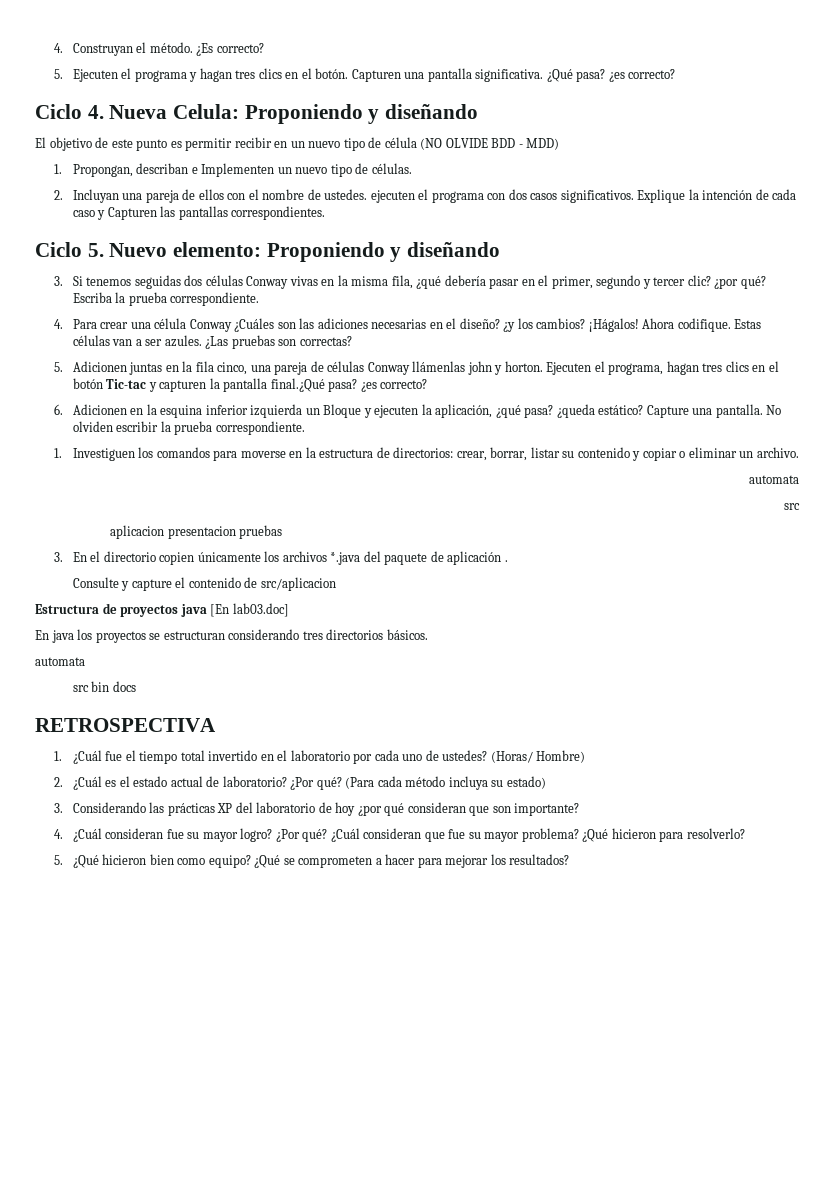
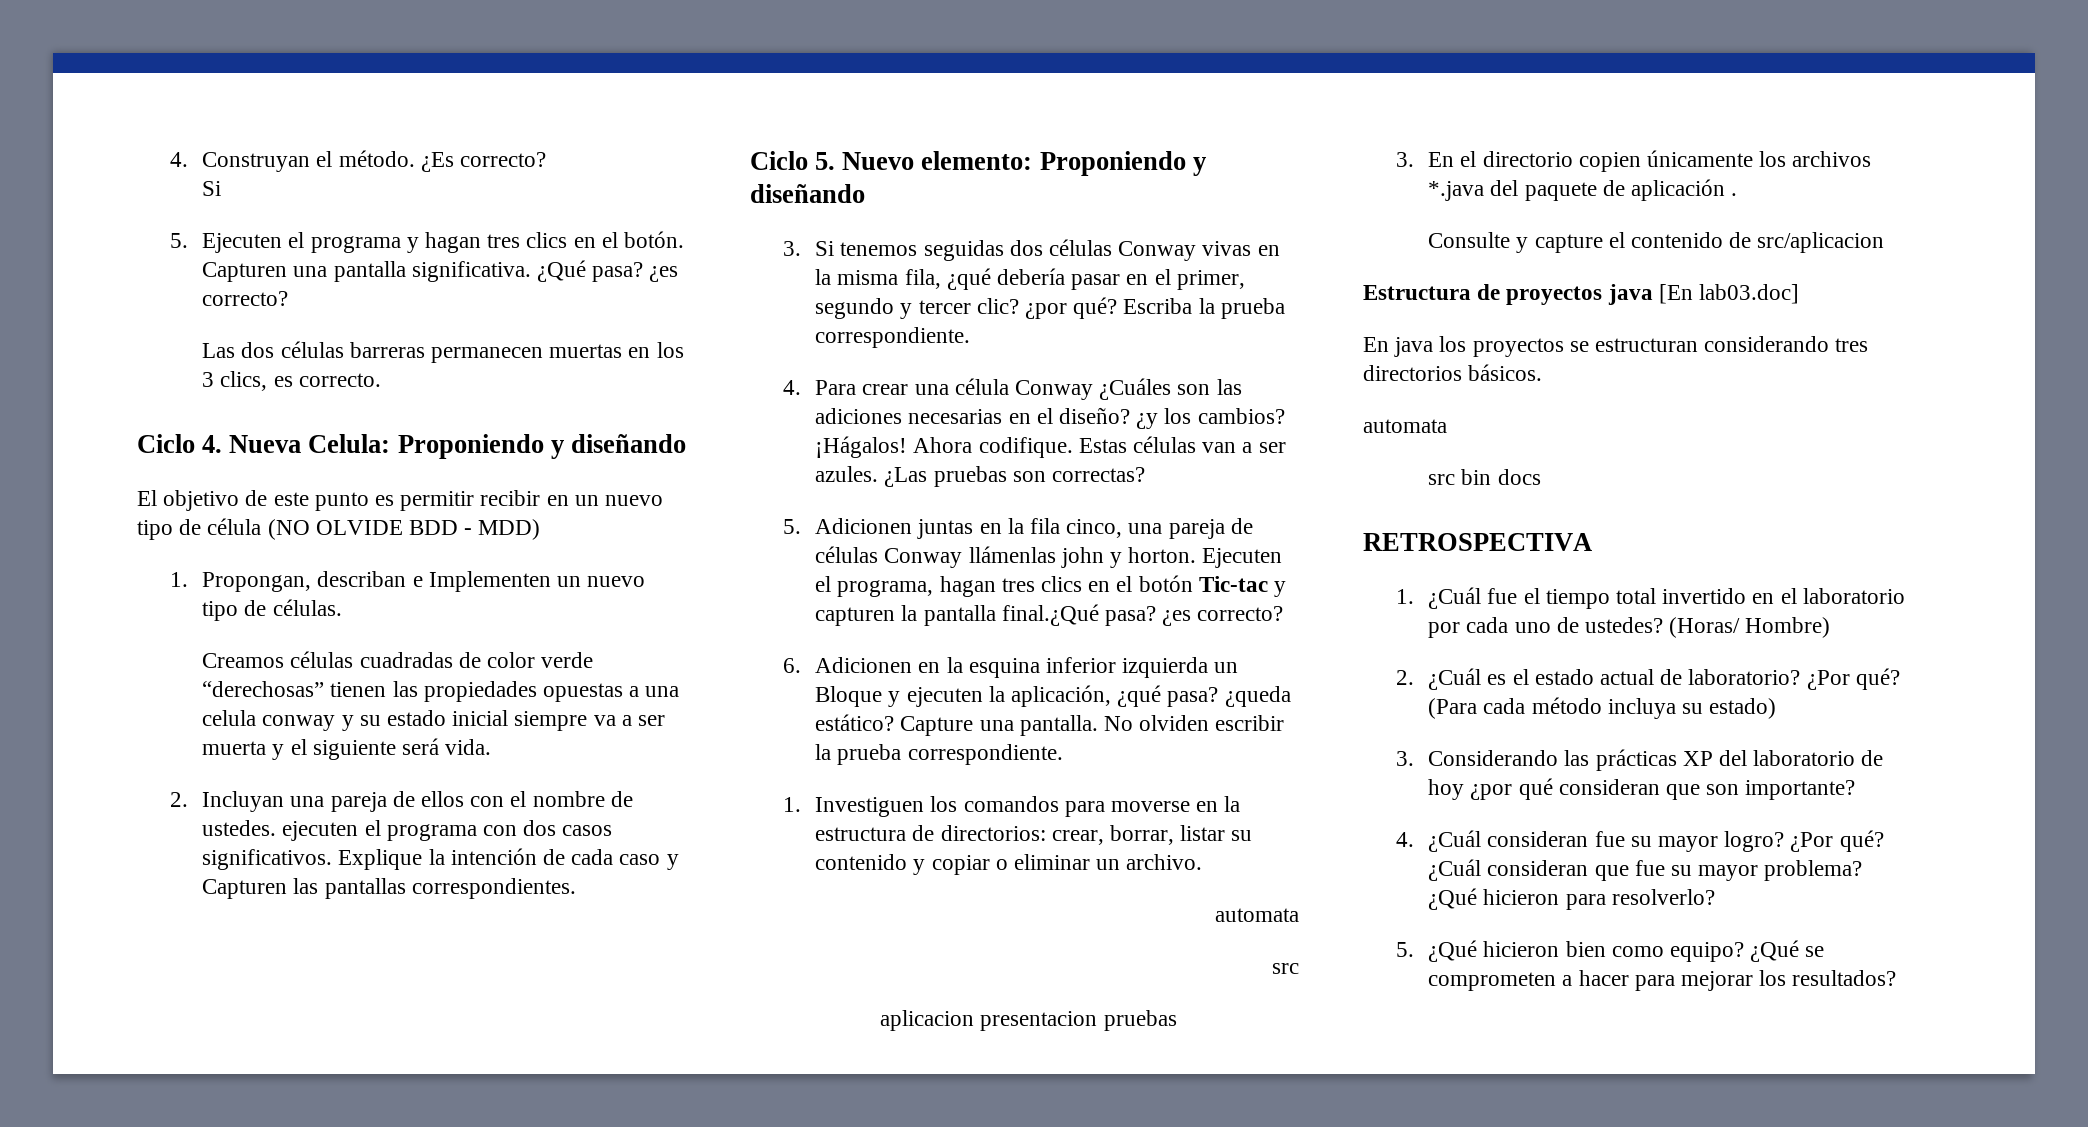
  ¿Es correcto?
+ Si
+ Las dos células barreras permanecen muertas en los 3 clics, es correcto.
+ Creamos células cuadradas de color verde “derechosas” tienen las propiedades opuestas a una celula conway y su estado inicial siempre va a ser muerta y el siguiente será vida.

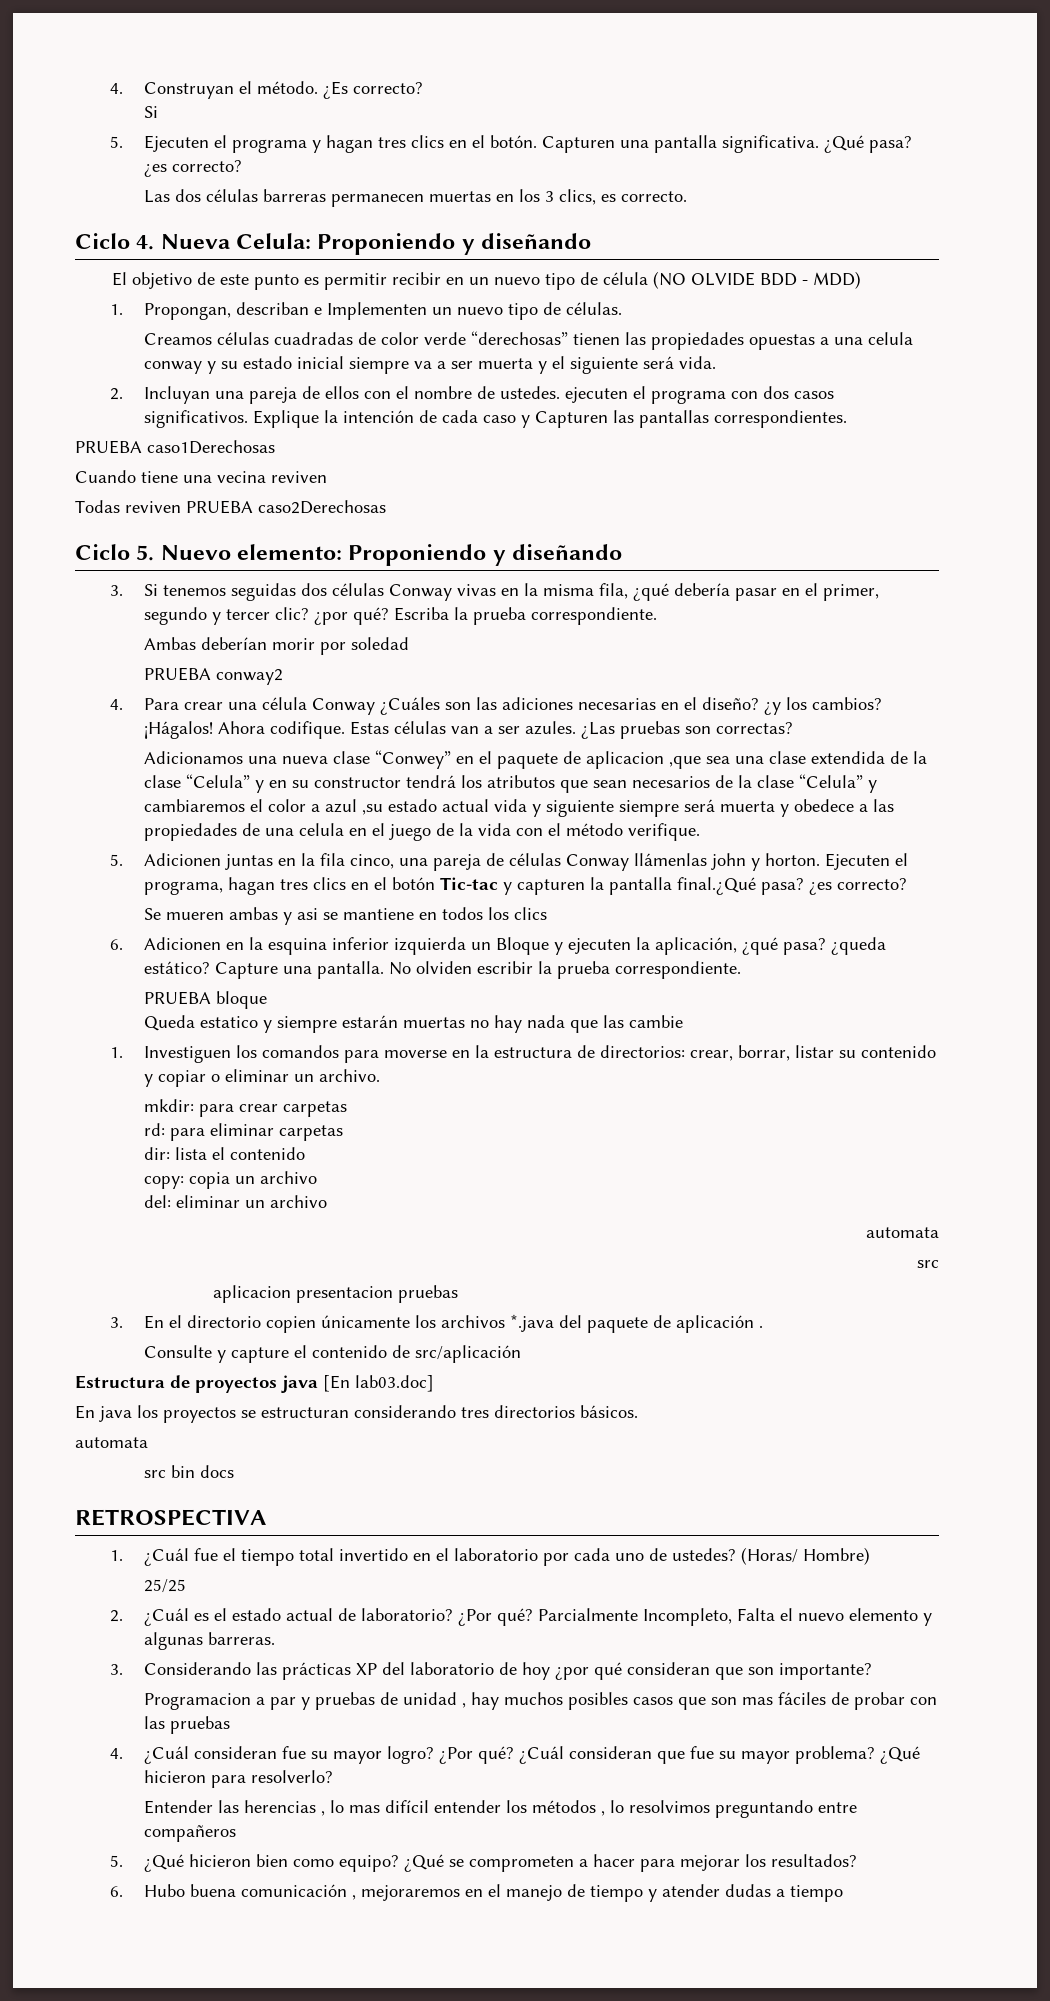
+ PRUEBA caso1Derechosas
+ Cuando tiene una vecina reviven
+ Todas reviven PRUEBA caso2Derechosas
+ Ambas deberían morir por soledad
+ PRUEBA conway2
+ Adicionamos una nueva clase “Conwey” en el paquete de aplicacion ,que sea una clase extendida de la clase “Celula” y en su constructor tendrá los atributos que sean necesarios de la clase “Celula” y cambiaremos el color a azul ,su estado actual vida y siguiente siempre será muerta y obedece a las propiedades de una celula en el juego de la vida con el método verifique.
+ Se mueren ambas y asi se mantiene en todos los clics
+ PRUEBA bloque
+ Queda estatico y siempre estarán muertas no hay nada que las cambie
+ mkdir: para crear carpetas
+ rd: para eliminar carpetas
+ dir: lista el contenido
+ copy: copia un archivo
+ del: eliminar un archivo
- Consulte y capture el contenido de src/aplicacion
+ Consulte y capture el contenido de src/aplicación
+ 25/25
- (Para cada método incluya su estado)
+ Parcialmente Incompleto, Falta el nuevo elemento y algunas barreras.
+ Programacion a par y pruebas de unidad , hay muchos posibles casos que son mas fáciles de probar con las pruebas
+ Entender las herencias , lo mas difícil entender los métodos , lo resolvimos preguntando entre compañeros
+ 6. Hubo buena comunicación , mejoraremos en el manejo de tiempo y atender dudas a tiempo

